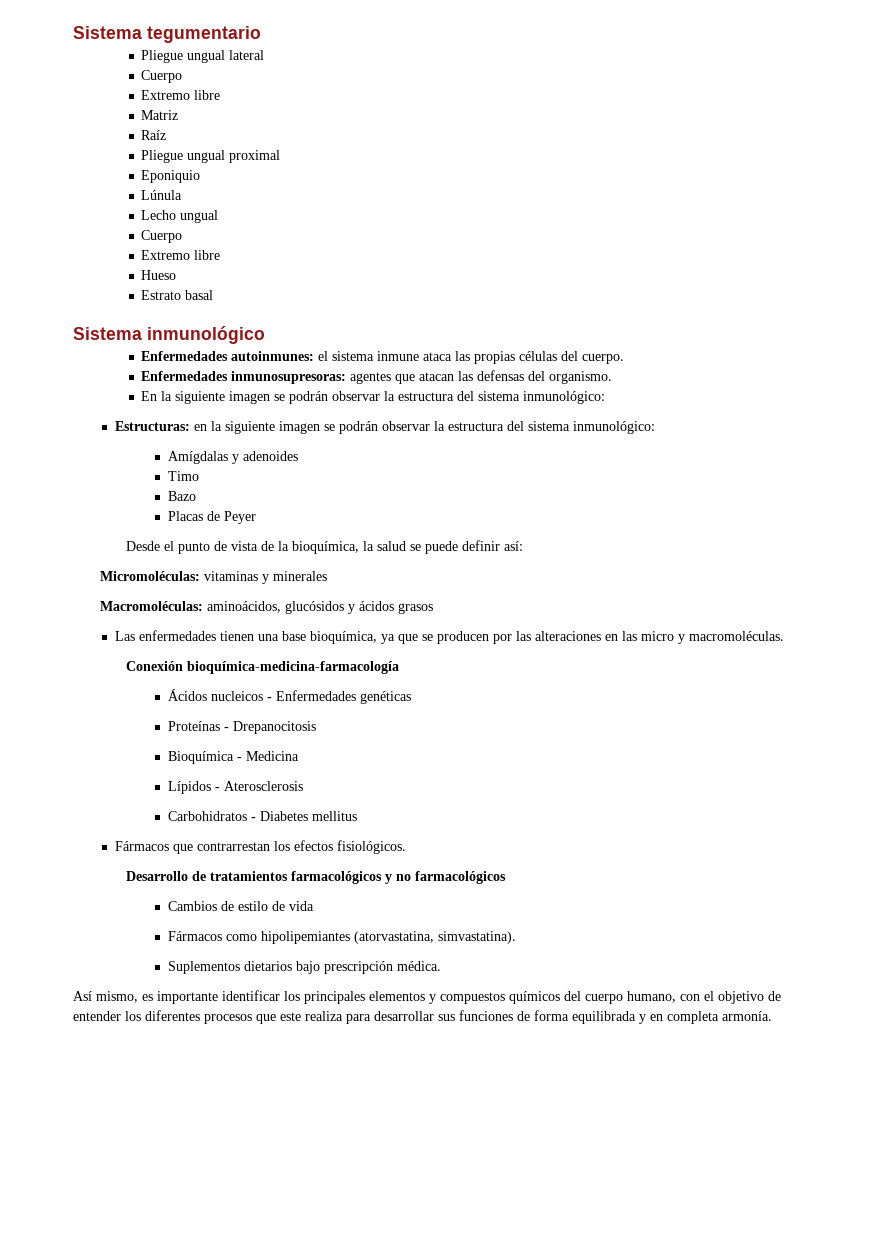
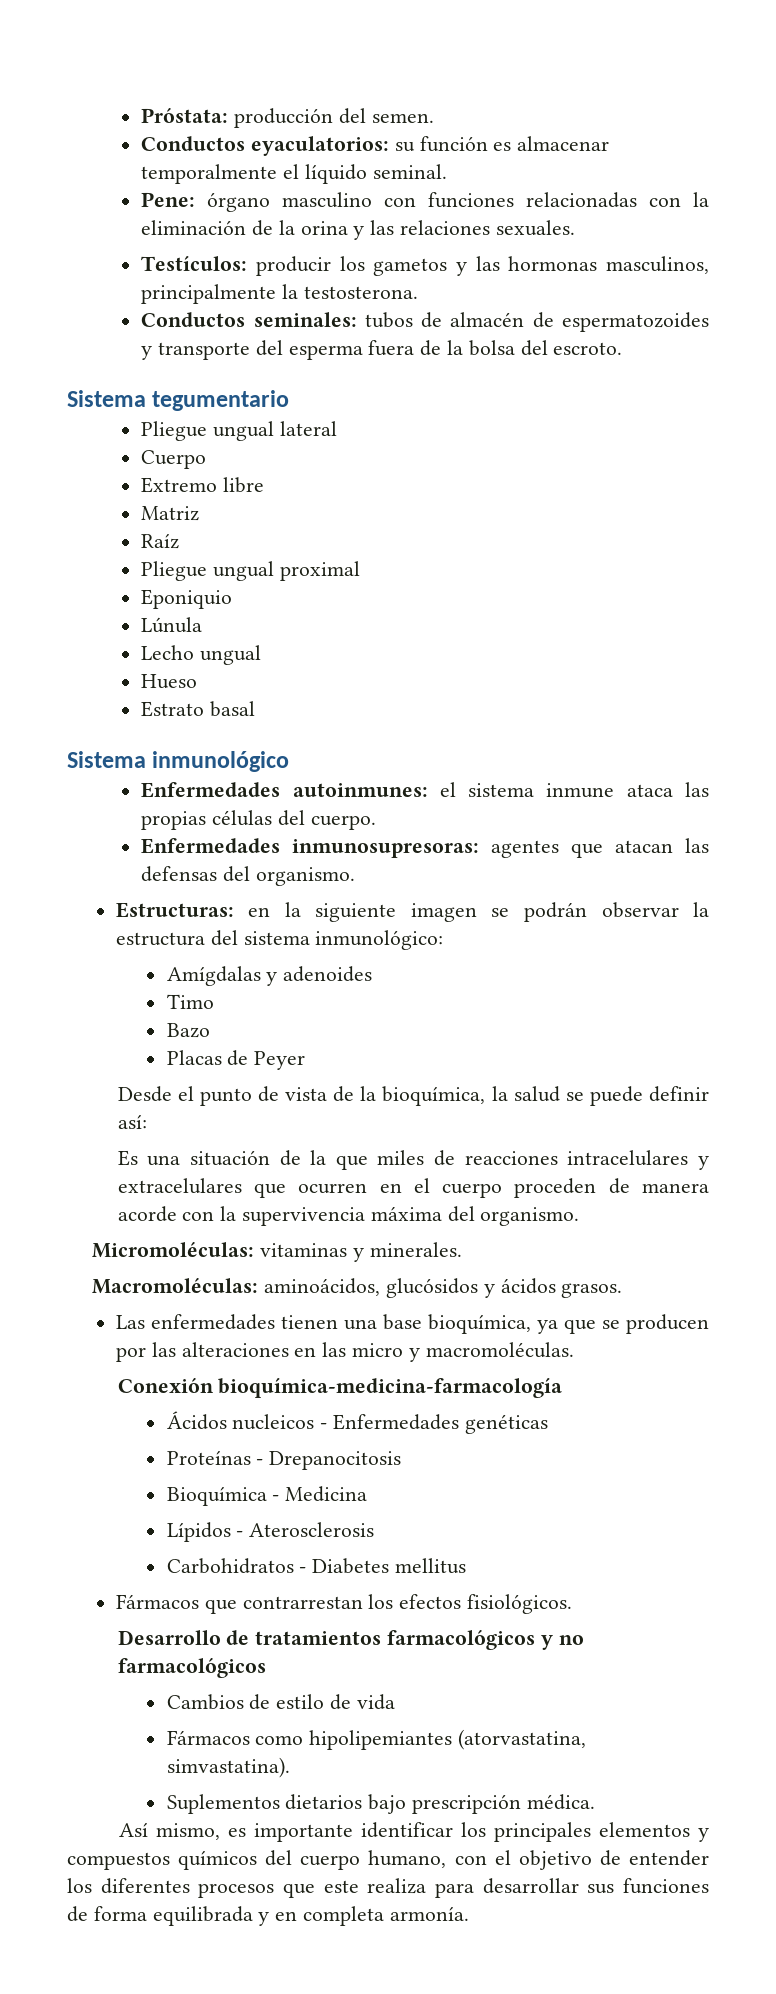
+ Próstata: producción del semen.
+ Conductos eyaculatorios: su función es almacenar temporalmente el líquido seminal.
+ Pene: órgano masculino con funciones relacionadas con la eliminación de la orina y las relaciones sexuales.
+ Testículos: producir los gametos y las hormonas masculinos, principalmente la testosterona.
+ Conductos seminales: tubos de almacén de espermatozoides y transporte del esperma fuera de la bolsa del escroto.
  Lecho ungual
- Cuerpo
- Extremo libre
- En la siguiente imagen se podrán observar la estructura del sistema inmunológico:
+ Es una situación de la que miles de reacciones intracelulares y extracelulares que ocurren en el cuerpo proceden de manera acorde con la supervivencia máxima del organismo.
- Micromoléculas: vitaminas y minerales
+ Micromoléculas: vitaminas y minerales.
- Macromoléculas: aminoácidos, glucósidos y ácidos grasos
+ Macromoléculas: aminoácidos, glucósidos y ácidos grasos.

